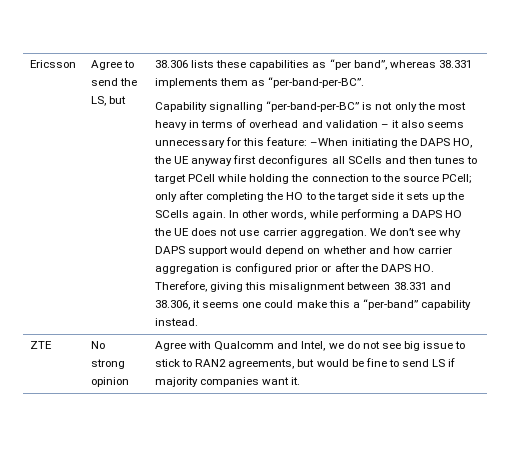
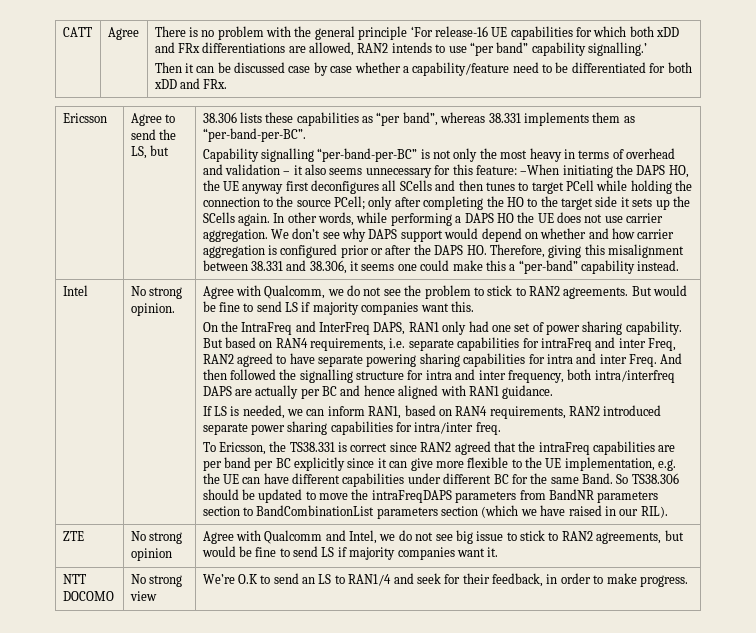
+ CATT | Agree | There is no problem with the general principle ‘For release-16 UE capabilities for which both xDD and FRx differentiations are allowed, RAN2 intends to use “per band” capability signalling.’
+ Then it can be discussed case by case whether a capability/feature need to be differentiated for both xDD and FRx.
+ Intel | No strong opinion. | Agree with Qualcomm, we do not see the problem to stick to RAN2 agreements. But would be fine to send LS if majority companies want this.
+ On the IntraFreq and InterFreq DAPS, RAN1 only had one set of power sharing capability. But based on RAN4 requirements, i.e. separate capabilities for intraFreq and inter Freq, RAN2 agreed to have separate powering sharing capabilities for intra and inter Freq. And then followed the signalling structure for intra and inter frequency, both intra/interfreq DAPS are actually per BC and hence aligned with RAN1 guidance.
+ If LS is needed, we can inform RAN1, based on RAN4 requirements, RAN2 introduced separate power sharing capabilities for intra/inter freq.
+ To Ericsson, the TS38.331 is correct since RAN2 agreed that the intraFreq capabilities are per band per BC explicitly since it can give more flexible to the UE implementation, e.g. the UE can have different capabilities under different BC for the same Band. So TS38.306 should be updated to move the intraFreqDAPS parameters from BandNR parameters section to BandCombinationList parameters section (which we have raised in our RIL).
+ NTT DOCOMO | No strong view | We’re O.K to send an LS to RAN1/4 and seek for their feedback, in order to make progress.

